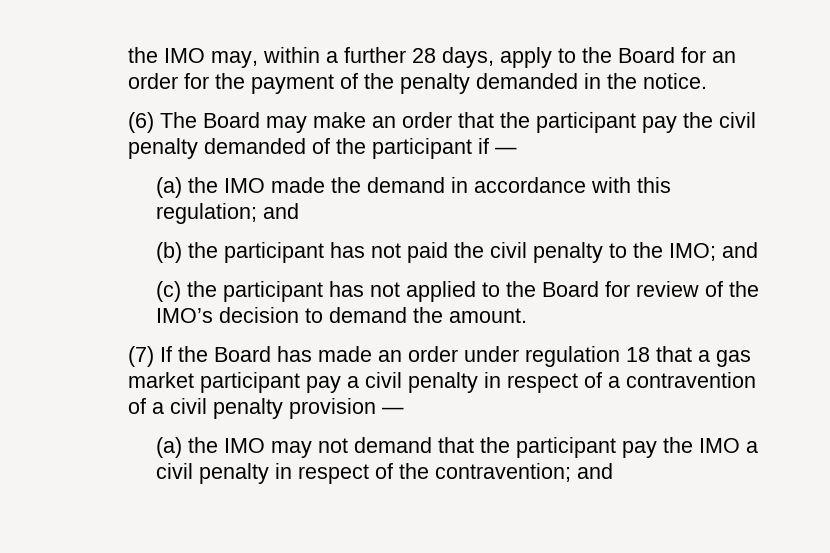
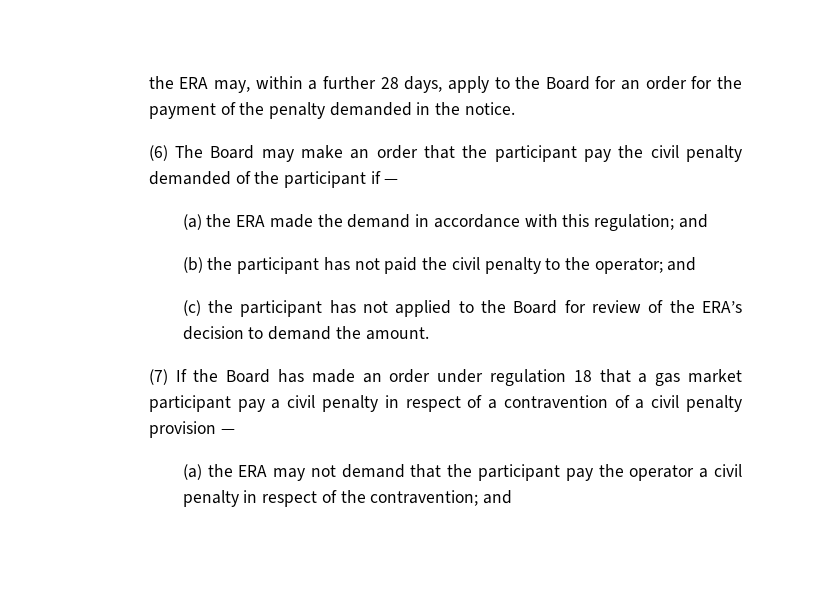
- the IMO may, within a further 28 days, apply to the Board for an order for the payment of the penalty demanded in the notice.
+ the ERA may, within a further 28 days, apply to the Board for an order for the payment of the penalty demanded in the notice.
- (a) the IMO made the demand in accordance with this regulation; and
+ (a) the ERA made the demand in accordance with this regulation; and
- (b) the participant has not paid the civil penalty to the IMO; and
+ (b) the participant has not paid the civil penalty to the operator; and
- (c) the participant has not applied to the Board for review of the IMO’s decision to demand the amount.
+ (c) the participant has not applied to the Board for review of the ERA’s decision to demand the amount.
- (a) the IMO may not demand that the participant pay the IMO a civil penalty in respect of the contravention; and
+ (a) the ERA may not demand that the participant pay the operator a civil penalty in respect of the contravention; and

